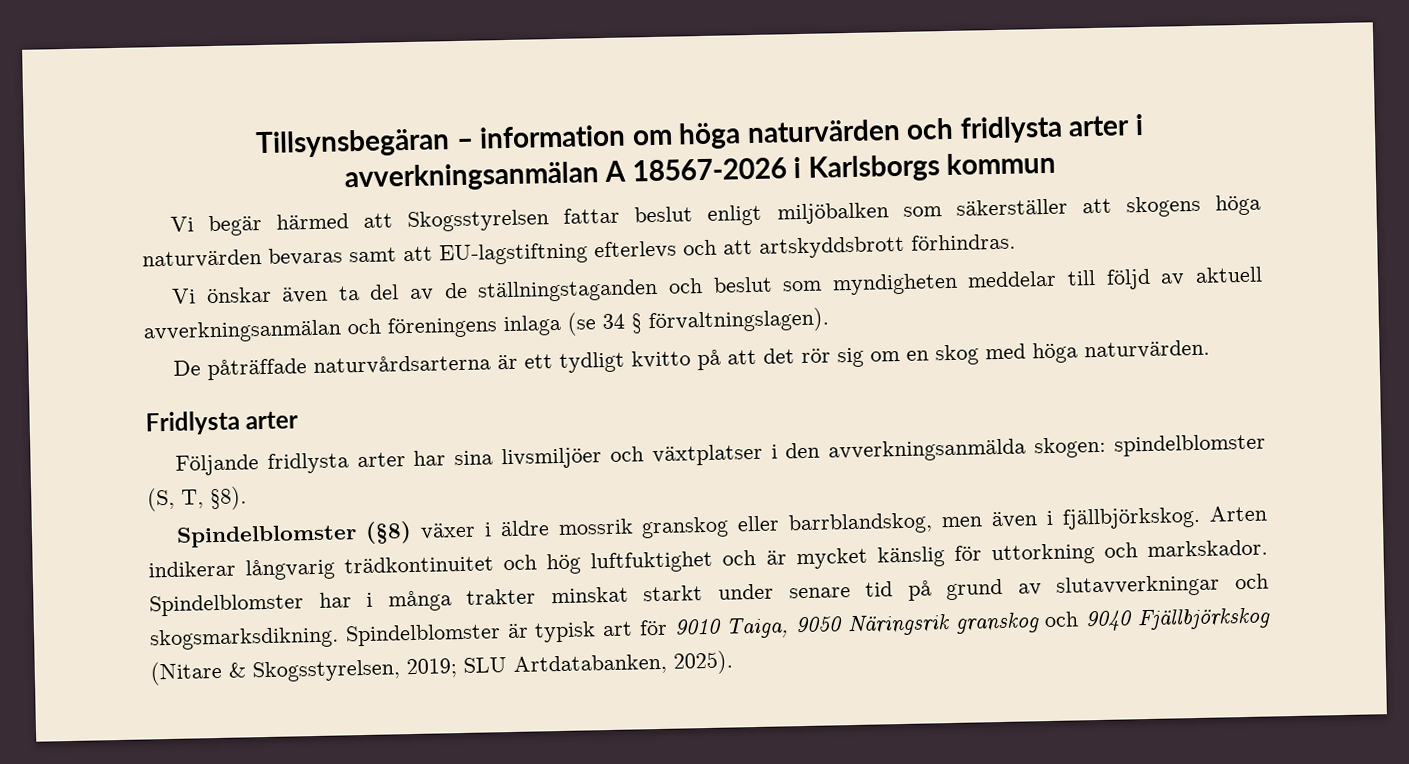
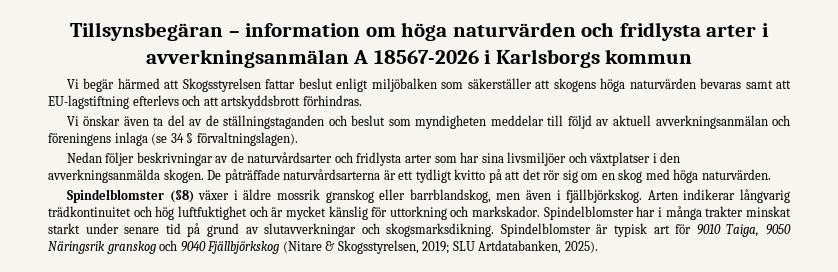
+ Nedan följer beskrivningar av de naturvårdsarter och fridlysta arter som har sina livsmiljöer och växtplatser i den avverkningsanmälda skogen.
- Fridlysta arter
- Följande fridlysta arter har sina livsmiljöer och växtplatser i den avverkningsanmälda skogen: spindelblomster (S, T, §8).

